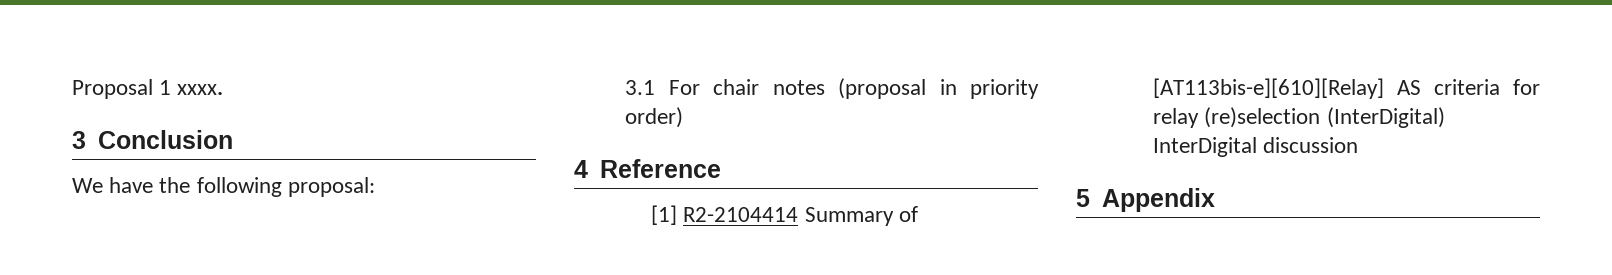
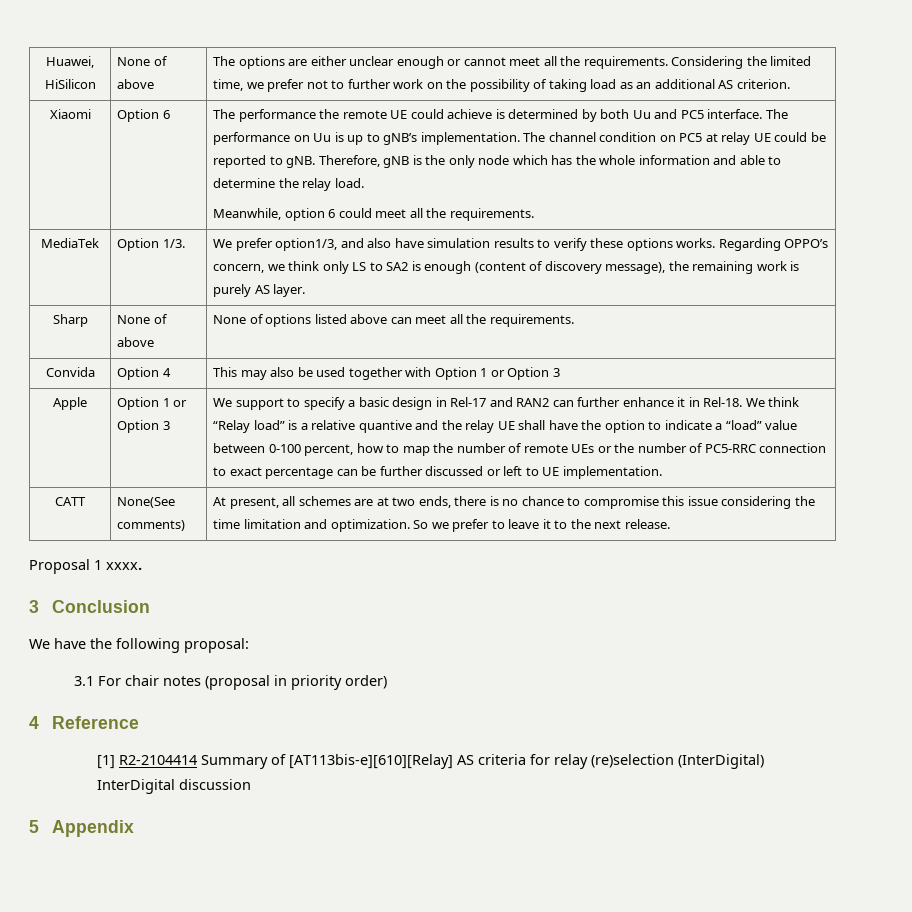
+ Huawei, HiSilicon | None of above | The options are either unclear enough or cannot meet all the requirements. Considering the limited time, we prefer not to further work on the possibility of taking load as an additional AS criterion.
+ Xiaomi | Option 6 | The performance the remote UE could achieve is determined by both Uu and PC5 interface. The performance on Uu is up to gNB’s implementation. The channel condition on PC5 at relay UE could be reported to gNB. Therefore, gNB is the only node which has the whole information and able to determine the relay load.
+ Meanwhile, option 6 could meet all the requirements.
+ MediaTek | Option 1/3. | We prefer option1/3, and also have simulation results to verify these options works. Regarding OPPO’s concern, we think only LS to SA2 is enough (content of discovery message), the remaining work is purely AS layer.
+ Sharp | None of above | None of options listed above can meet all the requirements.
+ Convida | Option 4 | This may also be used together with Option 1 or Option 3
+ Apple | Option 1 or Option 3 | We support to specify a basic design in Rel-17 and RAN2 can further enhance it in Rel-18. We think “Relay load” is a relative quantive and the relay UE shall have the option to indicate a “load” value between 0-100 percent, how to map the number of remote UEs or the number of PC5-RRC connection to exact percentage can be further discussed or left to UE implementation.
+ CATT | None(See comments) | At present, all schemes are at two ends, there is no chance to compromise this issue considering the time limitation and optimization. So we prefer to leave it to the next release.

